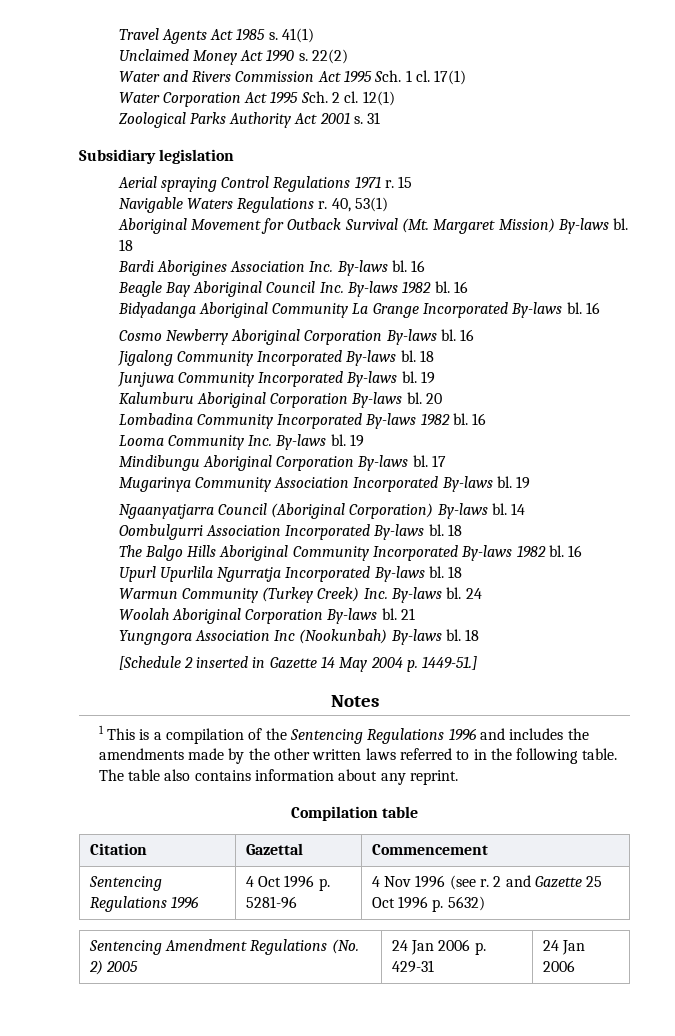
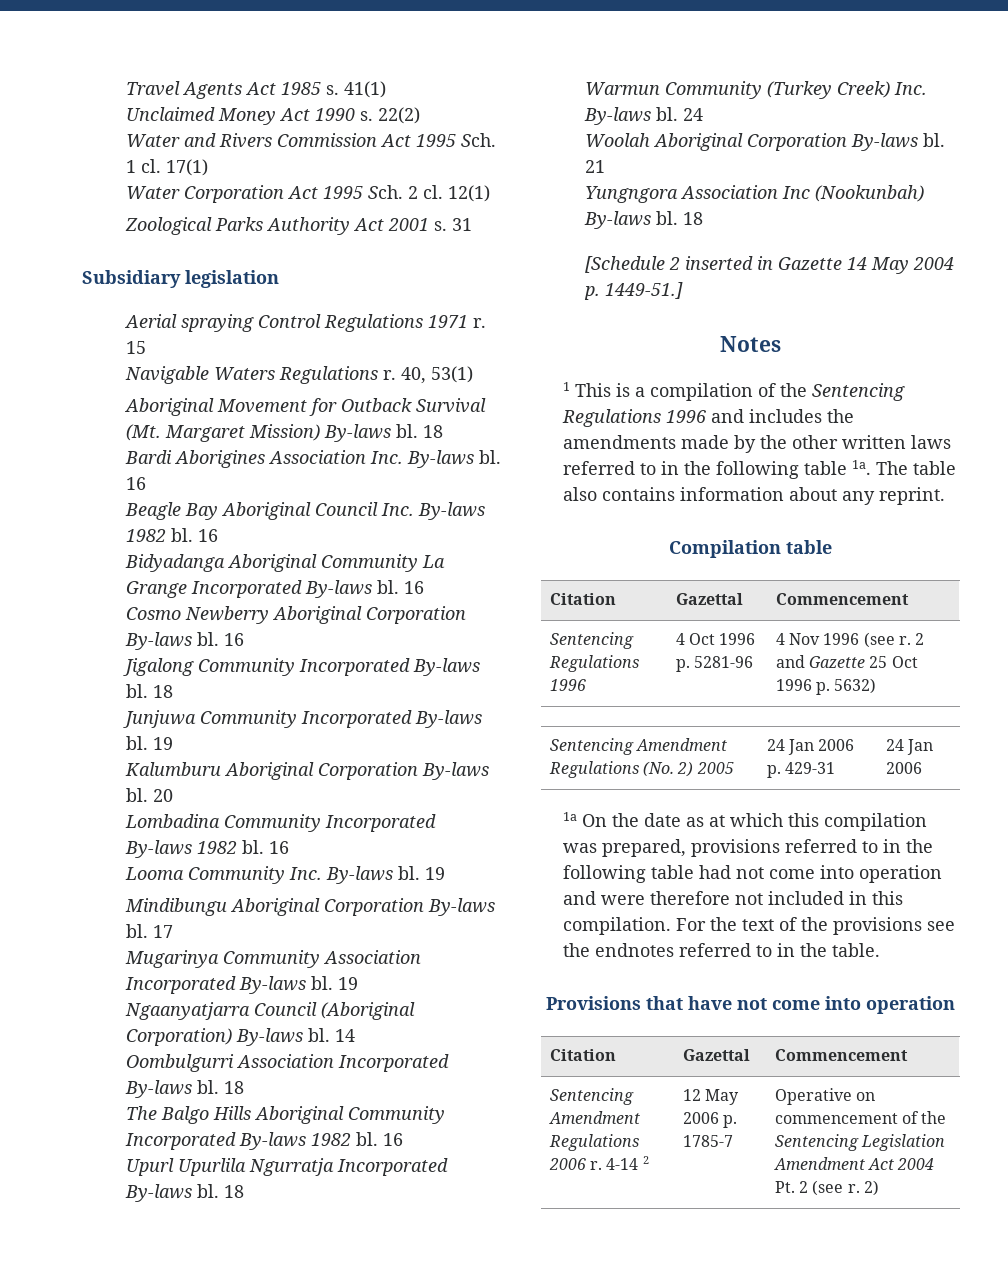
- 1 This is a compilation of the Sentencing Regulations 1996 and includes the amendments made by the other written laws referred to in the following table.
+ 1 This is a compilation of the Sentencing Regulations 1996 and includes the amendments made by the other written laws referred to in the following table 1a.
+ 1a On the date as at which this compilation was prepared, provisions referred to in the following table had not come into operation and were therefore not included in this compilation. For the text of the provisions see the endnotes referred to in the table.
+ Provisions that have not come into operation
+ Citation | Gazettal | Commencement
+ Sentencing Amendment Regulations 2006 r. 4-14 2 | 12 May 2006 p. 1785-7 | Operative on commencement of the Sentencing Legislation Amendment Act 2004 Pt. 2 (see r. 2)

